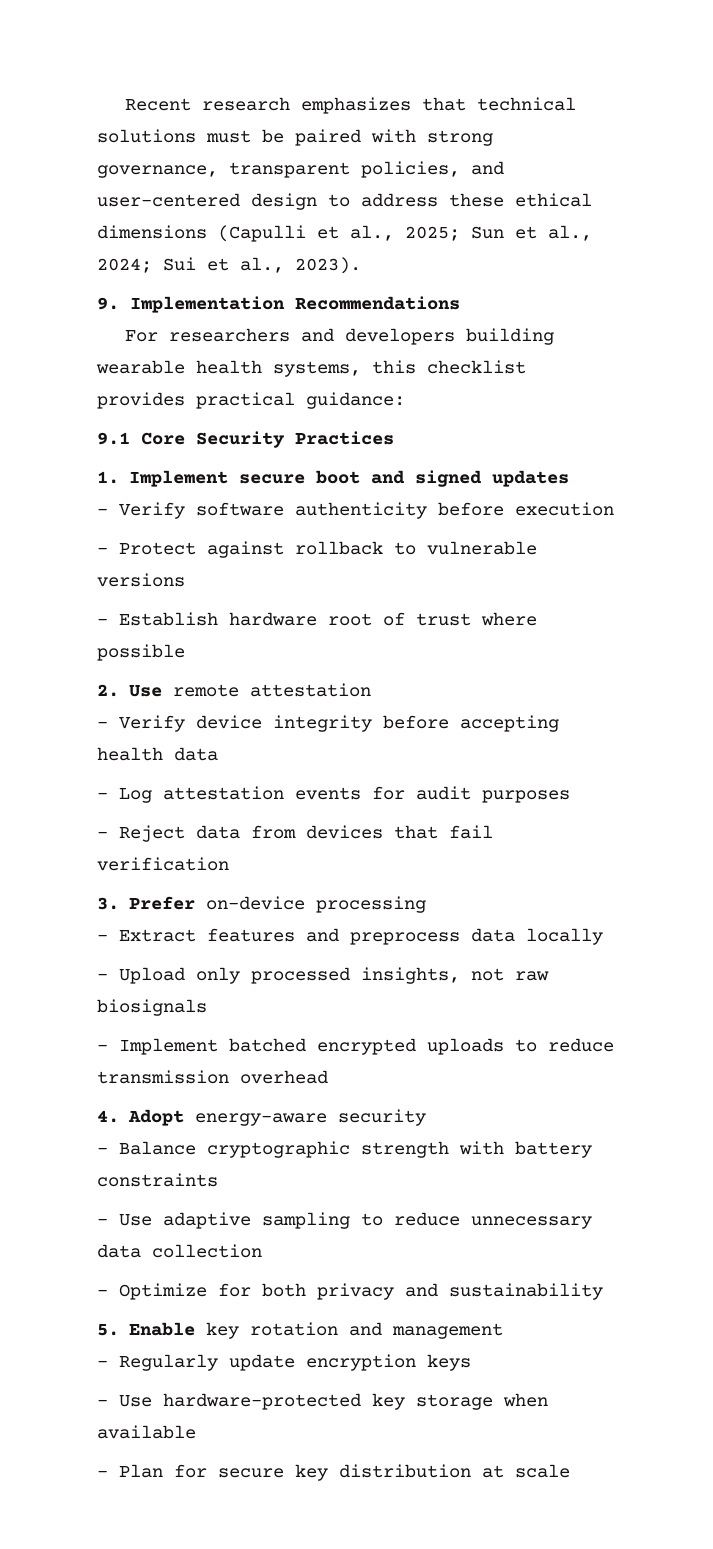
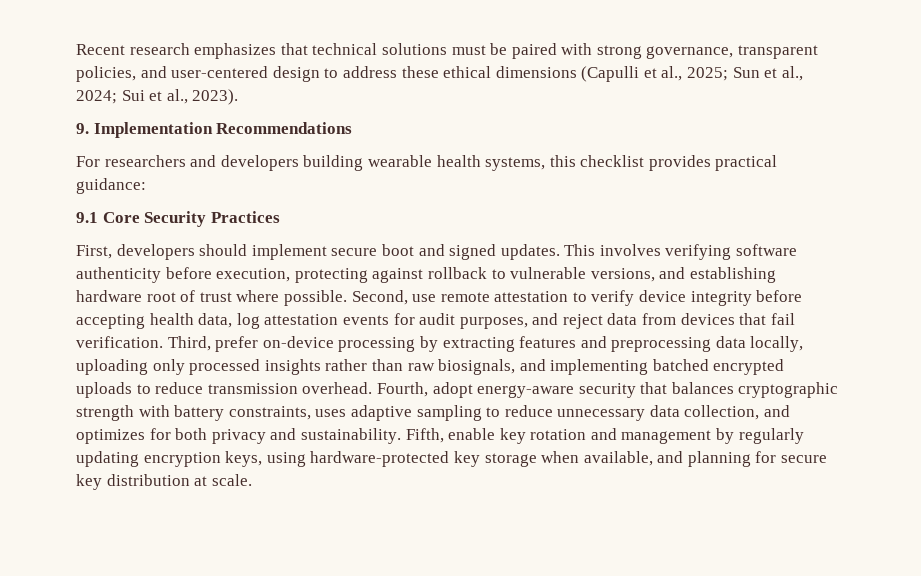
- 1. Implement secure boot and signed updates
- - Verify software authenticity before execution
- - Protect against rollback to vulnerable versions
- - Establish hardware root of trust where possible
- 2. Use remote attestation
- - Verify device integrity before accepting health data
- - Log attestation events for audit purposes
- - Reject data from devices that fail verification
- 3. Prefer on-device processing
- - Extract features and preprocess data locally
- - Upload only processed insights, not raw biosignals
- - Implement batched encrypted uploads to reduce transmission overhead
- 4. Adopt energy-aware security
- - Balance cryptographic strength with battery constraints
- - Use adaptive sampling to reduce unnecessary data collection
- - Optimize for both privacy and sustainability
- 5. Enable key rotation and management
- - Regularly update encryption keys
- - Use hardware-protected key storage when available
- - Plan for secure key distribution at scale
+ First, developers should implement secure boot and signed updates. This involves verifying software authenticity before execution, protecting against rollback to vulnerable versions, and establishing hardware root of trust where possible. Second, use remote attestation to verify device integrity before accepting health data, log attestation events for audit purposes, and reject data from devices that fail verification. Third, prefer on-device processing by extracting features and preprocessing data locally, uploading only processed insights rather than raw biosignals, and implementing batched encrypted uploads to reduce transmission overhead. Fourth, adopt energy-aware security that balances cryptographic strength with battery constraints, uses adaptive sampling to reduce unnecessary data collection, and optimizes for both privacy and sustainability. Fifth, enable key rotation and management by regularly updating encryption keys, using hardware-protected key storage when available, and planning for secure key distribution at scale.

